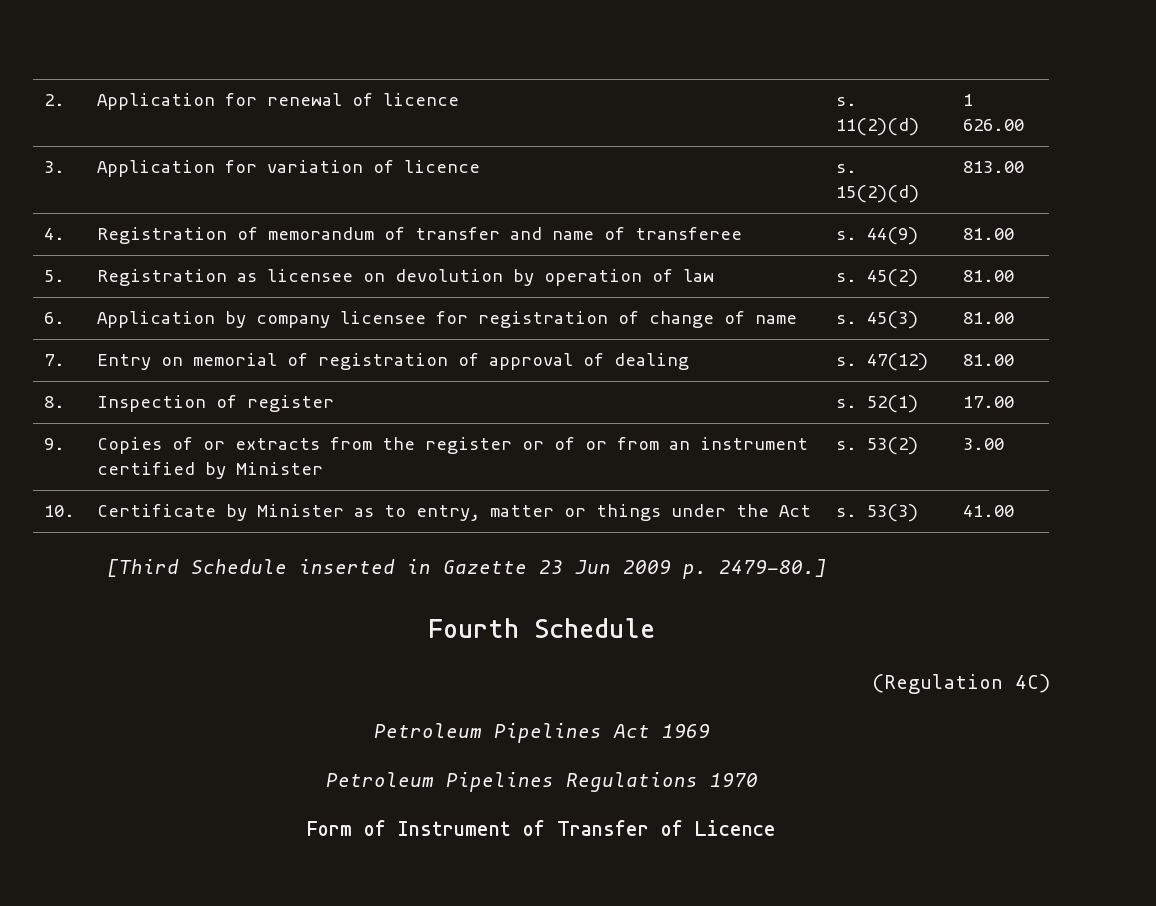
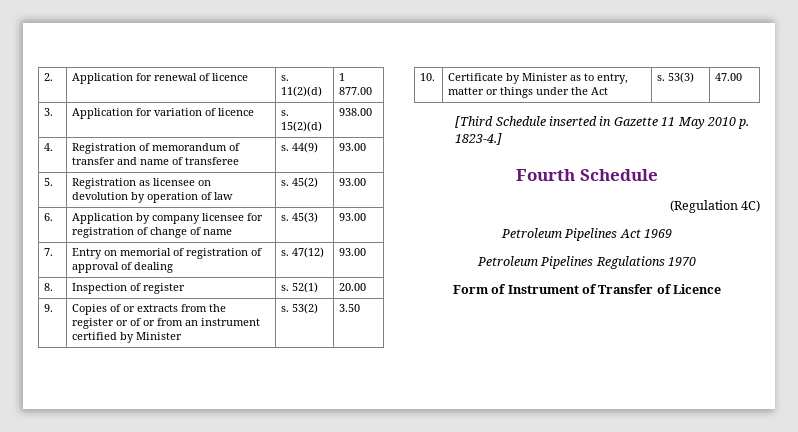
- 2. | Application for renewal of licence | s. 11(2)(d) | 1 626.00
+ 2. | Application for renewal of licence | s. 11(2)(d) | 1 877.00
- 3. | Application for variation of licence | s. 15(2)(d) | 813.00
+ 3. | Application for variation of licence | s. 15(2)(d) | 938.00
- 4. | Registration of memorandum of transfer and name of transferee | s. 44(9) | 81.00
+ 4. | Registration of memorandum of transfer and name of transferee | s. 44(9) | 93.00
- 5. | Registration as licensee on devolution by operation of law | s. 45(2) | 81.00
+ 5. | Registration as licensee on devolution by operation of law | s. 45(2) | 93.00
- 6. | Application by company licensee for registration of change of name | s. 45(3) | 81.00
+ 6. | Application by company licensee for registration of change of name | s. 45(3) | 93.00
- 7. | Entry on memorial of registration of approval of dealing | s. 47(12) | 81.00
+ 7. | Entry on memorial of registration of approval of dealing | s. 47(12) | 93.00
- 8. | Inspection of register | s. 52(1) | 17.00
+ 8. | Inspection of register | s. 52(1) | 20.00
- 9. | Copies of or extracts from the register or of or from an instrument certified by Minister | s. 53(2) | 3.00
+ 9. | Copies of or extracts from the register or of or from an instrument certified by Minister | s. 53(2) | 3.50
- 10. | Certificate by Minister as to entry, matter or things under the Act | s. 53(3) | 41.00
+ 10. | Certificate by Minister as to entry, matter or things under the Act | s. 53(3) | 47.00
- [Third Schedule inserted in Gazette 23 Jun 2009 p. 2479-80.]
+ [Third Schedule inserted in Gazette 11 May 2010 p. 1823-4.]

